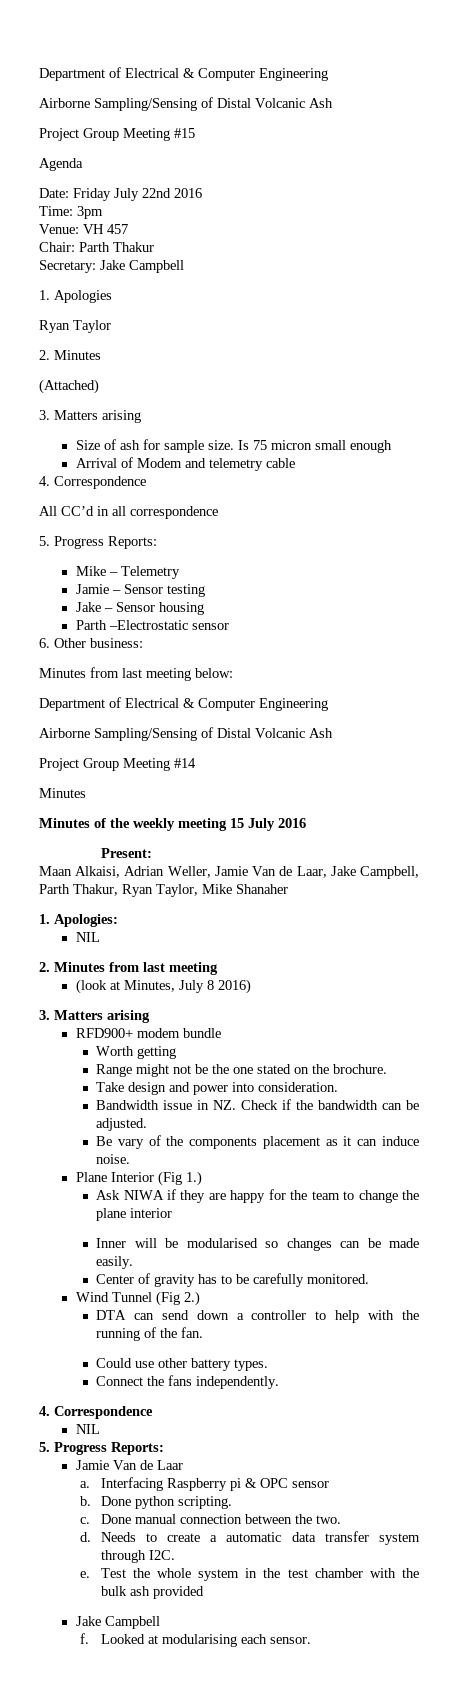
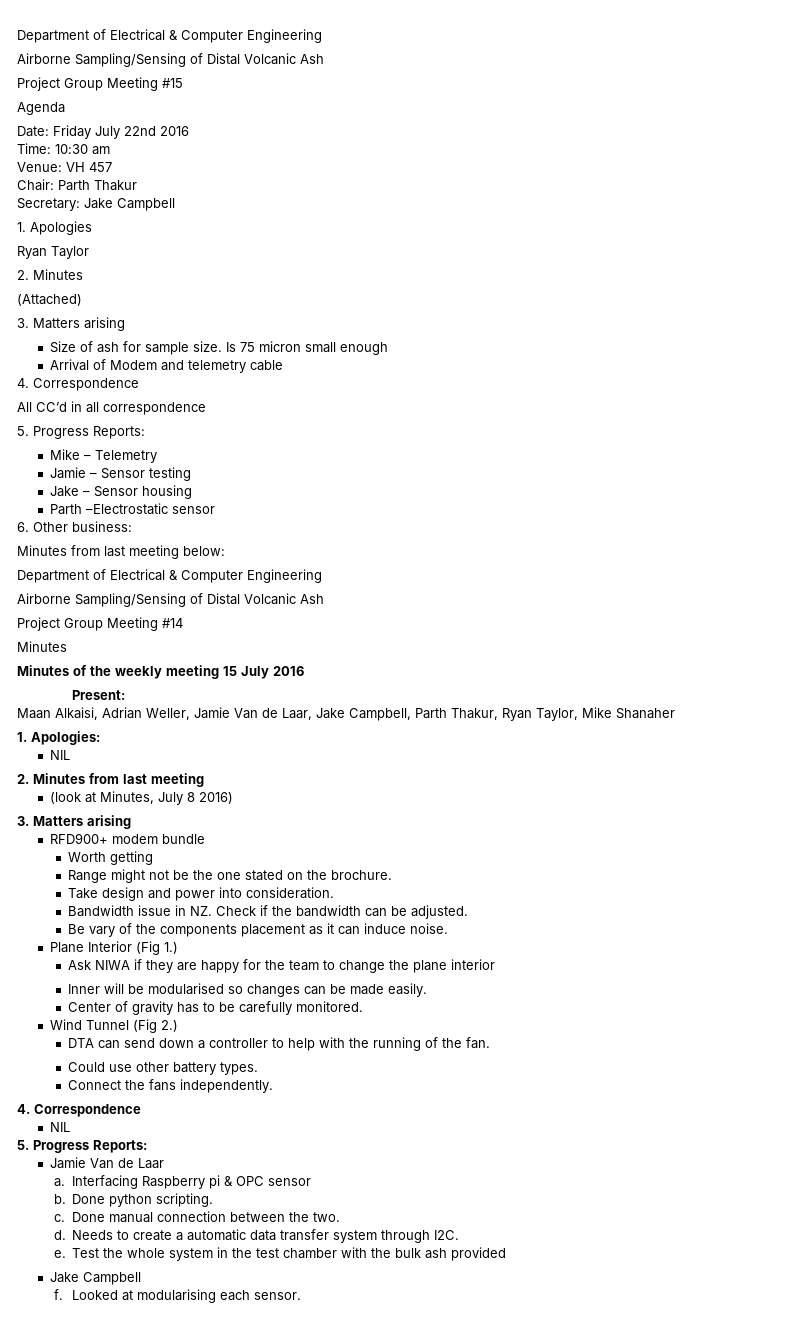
- Time: 3pm
+ Time: 10:30 am

